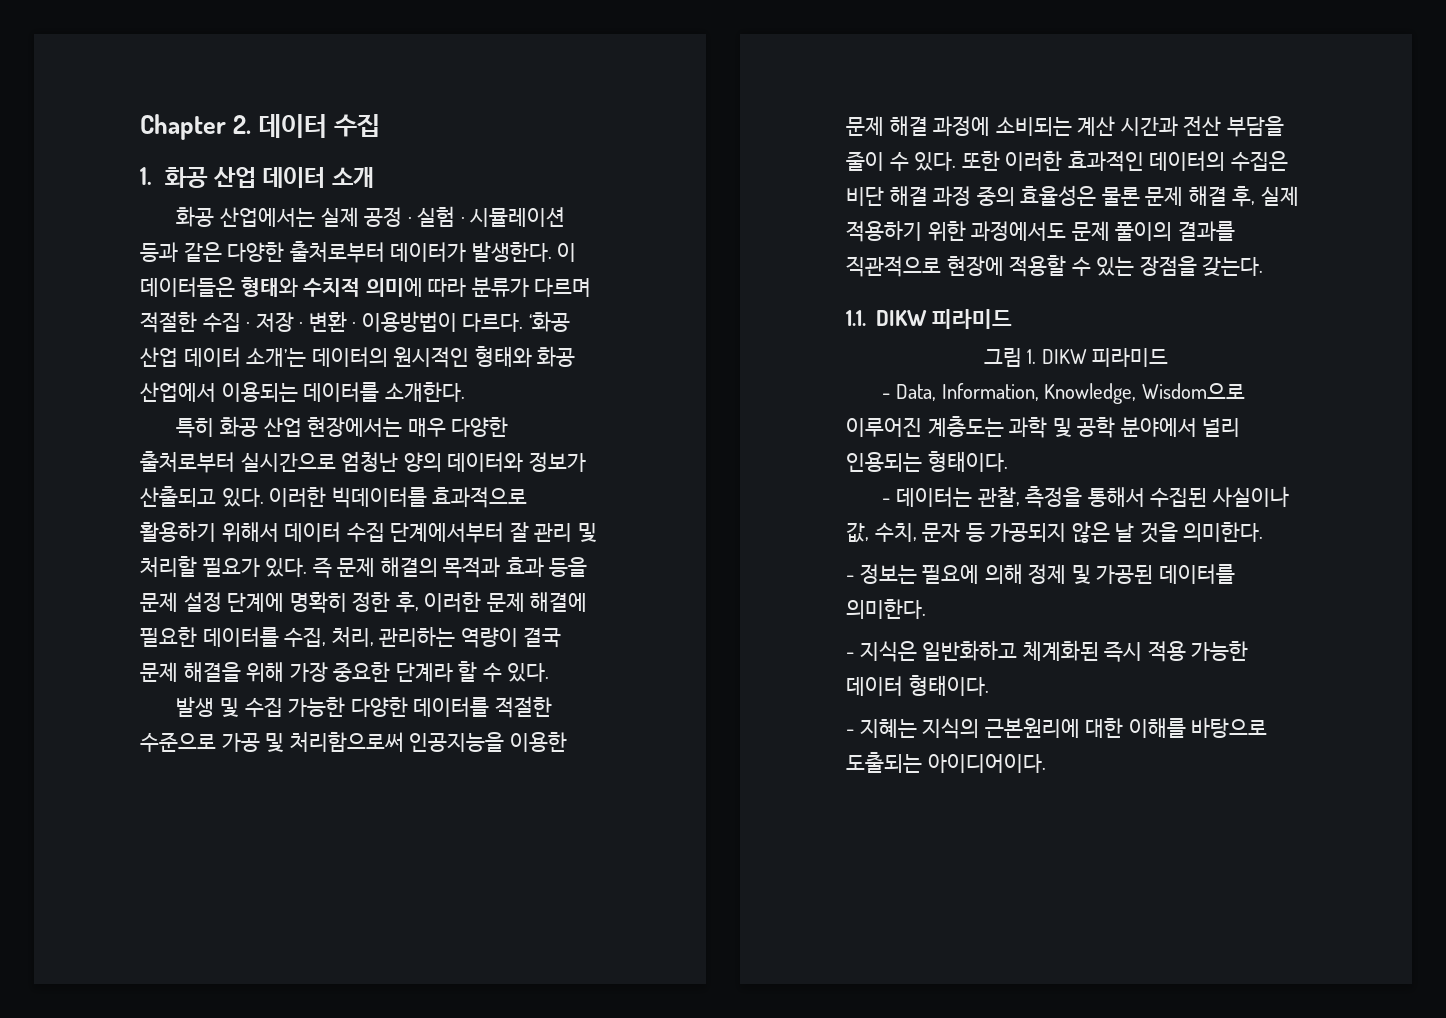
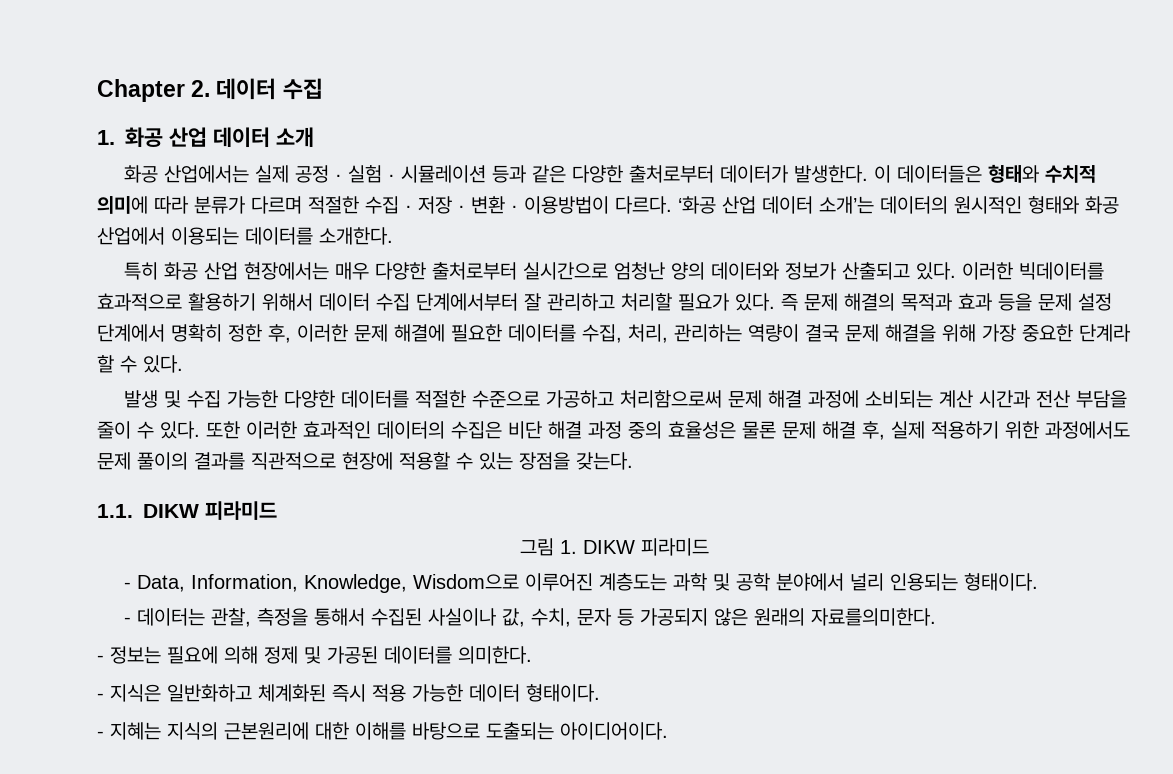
- 이러한 빅데이터를 효과적으로 활용하기 위해서 데이터 수집 단계에서부터 잘 관리 및 처리할 필요가 있다.
+ 이러한 빅데이터를 효과적으로 활용하기 위해서 데이터 수집 단계에서부터 잘 관리하고 처리할 필요가 있다.
- 즉 문제 해결의 목적과 효과 등을 문제 설정 단계에 명확히 정한 후, 이러한 문제 해결에 필요한 데이터를 수집, 처리, 관리하는 역량이 결국 문제 해결을 위해 가장 중요한 단계라 할 수 있다.
+ 즉 문제 해결의 목적과 효과 등을 문제 설정 단계에서 명확히 정한 후, 이러한 문제 해결에 필요한 데이터를 수집, 처리, 관리하는 역량이 결국 문제 해결을 위해 가장 중요한 단계라 할 수 있다.
- 발생 및 수집 가능한 다양한 데이터를 적절한 수준으로 가공 및 처리함으로써 인공지능을 이용한 문제 해결 과정에 소비되는 계산 시간과 전산 부담을 줄이 수 있다.
+ 발생 및 수집 가능한 다양한 데이터를 적절한 수준으로 가공하고 처리함으로써 문제 해결 과정에 소비되는 계산 시간과 전산 부담을 줄이 수 있다.
- - 데이터는 관찰, 측정을 통해서 수집된 사실이나 값, 수치, 문자 등 가공되지 않은 날 것을 의미한다.
+ - 데이터는 관찰, 측정을 통해서 수집된 사실이나 값, 수치, 문자 등 가공되지 않은 원래의 자료를의미한다.

